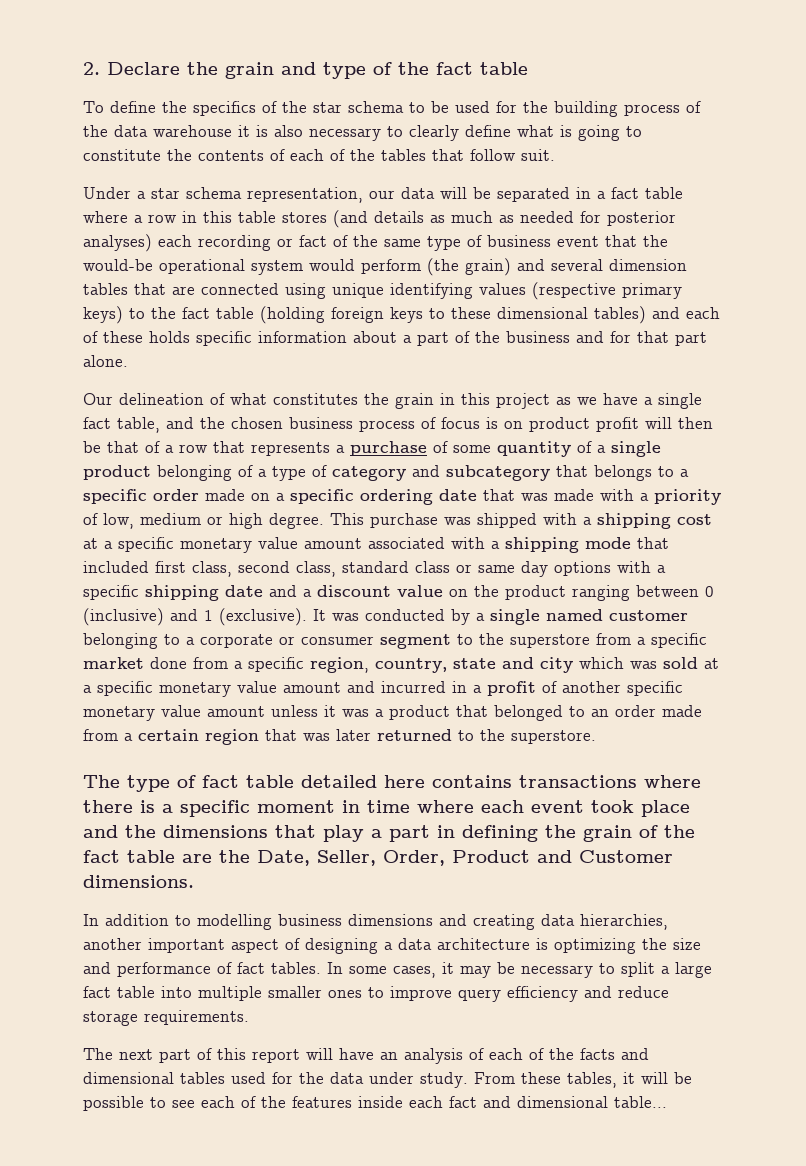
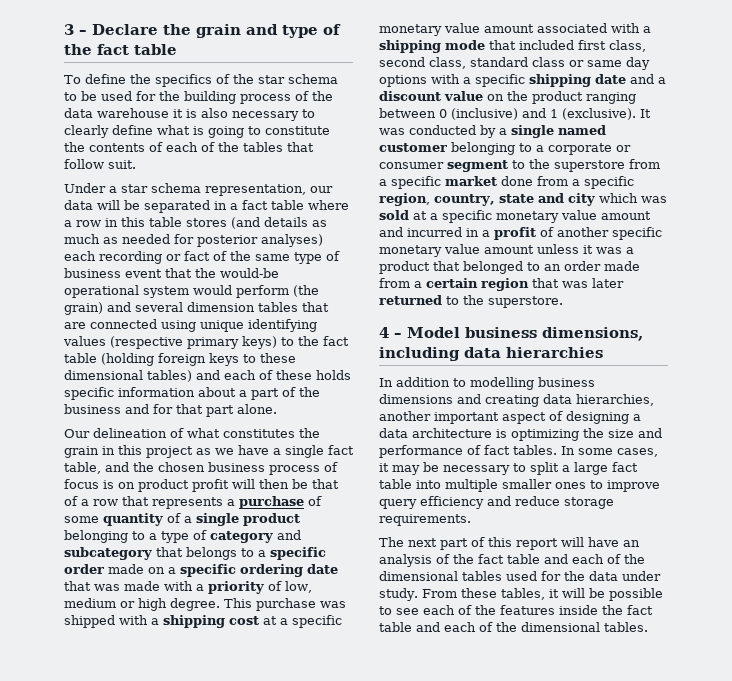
- 2. Declare the grain and type of the fact table
+ 3 – Declare the grain and type of the fact table
- Our delineation of what constitutes the grain in this project as we have a single fact table, and the chosen business process of focus is on product profit will then be that of a row that represents a purchase of some quantity of a single product belonging of a type of category and subcategory that belongs to a specific order made on a specific ordering date that was made with a priority of low, medium or high degree.
+ Our delineation of what constitutes the grain in this project as we have a single fact table, and the chosen business process of focus is on product profit will then be that of a row that represents a purchase of some quantity of a single product belonging to a type of category and subcategory that belongs to a specific order made on a specific ordering date that was made with a priority of low, medium or high degree.
- The type of fact table detailed here contains transactions where there is a specific moment in time where each event took place and the dimensions that play a part in defining the grain of the fact table are the Date, Seller, Order, Product and Customer dimensions.
+ 4 – Model business dimensions, including data hierarchies
- The next part of this report will have an analysis of each of the facts and dimensional tables used for the data under study.
+ The next part of this report will have an analysis of the fact table and each of the dimensional tables used for the data under study.
- From these tables, it will be possible to see each of the features inside each fact and dimensional table...
+ From these tables, it will be possible to see each of the features inside the fact table and each of the dimensional tables.

